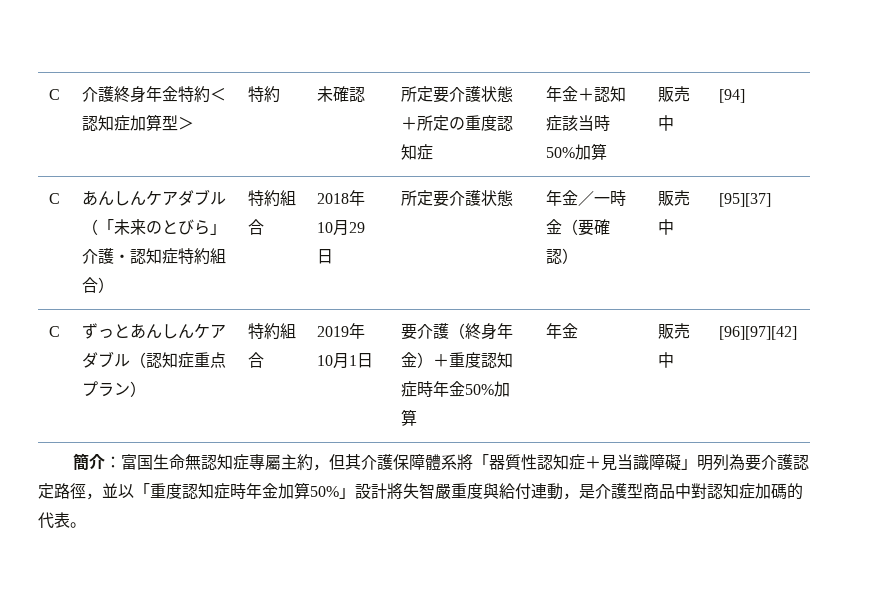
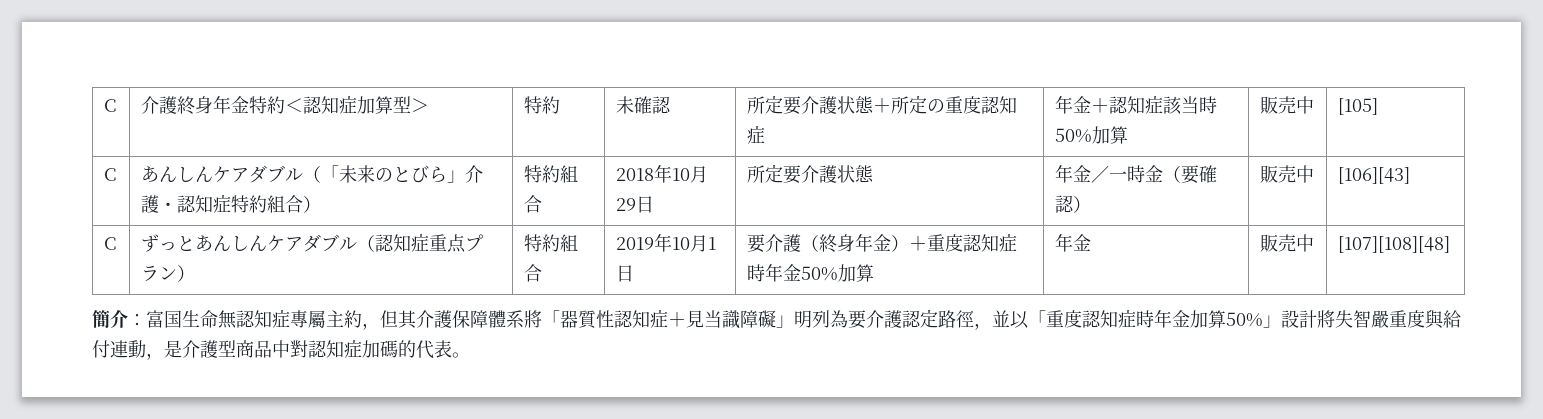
- C | 介護終身年金特約＜認知症加算型＞ | 特約 | 未確認 | 所定要介護状態＋所定の重度認知症 | 年金＋認知症該当時50%加算 | 販売中 | [94]
+ C | 介護終身年金特約＜認知症加算型＞ | 特約 | 未確認 | 所定要介護状態＋所定の重度認知症 | 年金＋認知症該当時50%加算 | 販売中 | [105]
- C | あんしんケアダブル（「未来のとびら」介護・認知症特約組合） | 特約組合 | 2018年10月29日 | 所定要介護状態 | 年金／一時金（要確認） | 販売中 | [95][37]
+ C | あんしんケアダブル（「未来のとびら」介護・認知症特約組合） | 特約組合 | 2018年10月29日 | 所定要介護状態 | 年金／一時金（要確認） | 販売中 | [106][43]
- C | ずっとあんしんケアダブル（認知症重点プラン） | 特約組合 | 2019年10月1日 | 要介護（終身年金）＋重度認知症時年金50%加算 | 年金 | 販売中 | [96][97][42]
+ C | ずっとあんしんケアダブル（認知症重点プラン） | 特約組合 | 2019年10月1日 | 要介護（終身年金）＋重度認知症時年金50%加算 | 年金 | 販売中 | [107][108][48]

